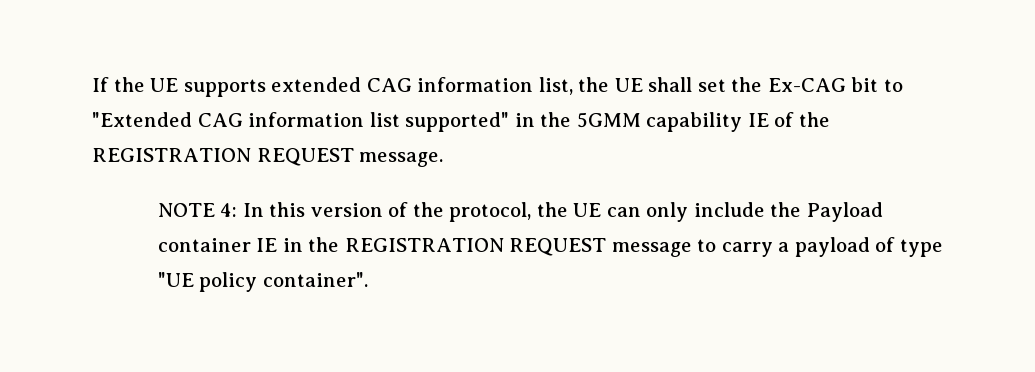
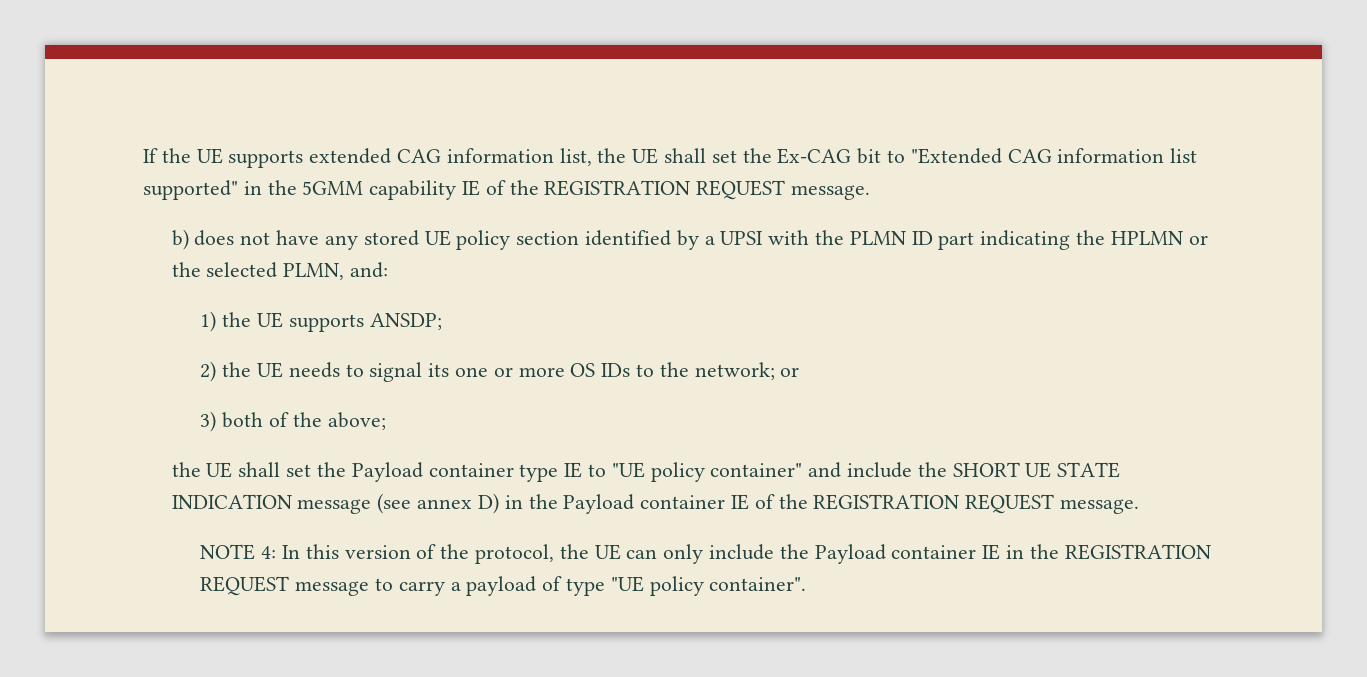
+ b) does not have any stored UE policy section identified by a UPSI with the PLMN ID part indicating the HPLMN or the selected PLMN, and:
+ 1) the UE supports ANSDP;
+ 2) the UE needs to signal its one or more OS IDs to the network; or
+ 3) both of the above;
+ the UE shall set the Payload container type IE to "UE policy container" and include the SHORT UE STATE INDICATION message (see annex D) in the Payload container IE of the REGISTRATION REQUEST message.

